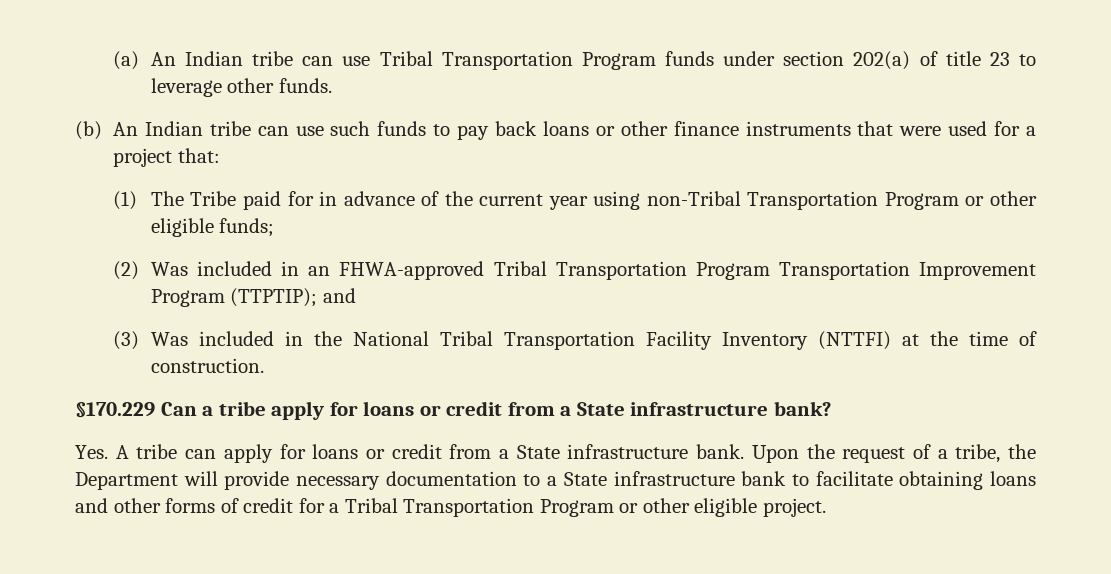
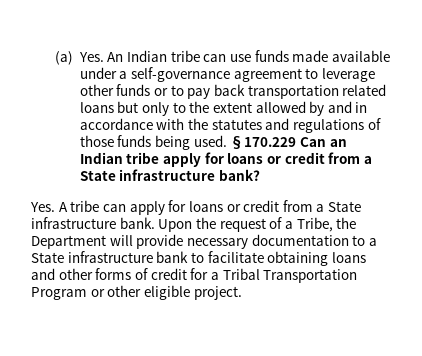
- (a) An Indian tribe can use Tribal Transportation Program funds under section 202(a) of title 23 to leverage other funds.
- (b) An Indian tribe can use such funds to pay back loans or other finance instruments that were used for a project that:
- (1) The Tribe paid for in advance of the current year using non-Tribal Transportation Program or other eligible funds;
- (2) Was included in an FHWA-approved Tribal Transportation Program Transportation Improvement Program (TTPTIP); and
- (3) Was included in the National Tribal Transportation Facility Inventory (NTTFI) at the time of construction.
- §170.229 Can a tribe apply for loans or credit from a State infrastructure bank?
+ (a) Yes. An Indian tribe can use funds made available under a self-governance agreement to leverage other funds or to pay back transportation related loans but only to the extent allowed by and in accordance with the statutes and regulations of those funds being used. §170.229 Can an Indian tribe apply for loans or credit from a State infrastructure bank?
- Upon the request of a tribe, the Department will provide necessary documentation to a State infrastructure bank to facilitate obtaining loans and other forms of credit for a Tribal Transportation Program or other eligible project.
+ Upon the request of a Tribe, the Department will provide necessary documentation to a State infrastructure bank to facilitate obtaining loans and other forms of credit for a Tribal Transportation Program or other eligible project.

